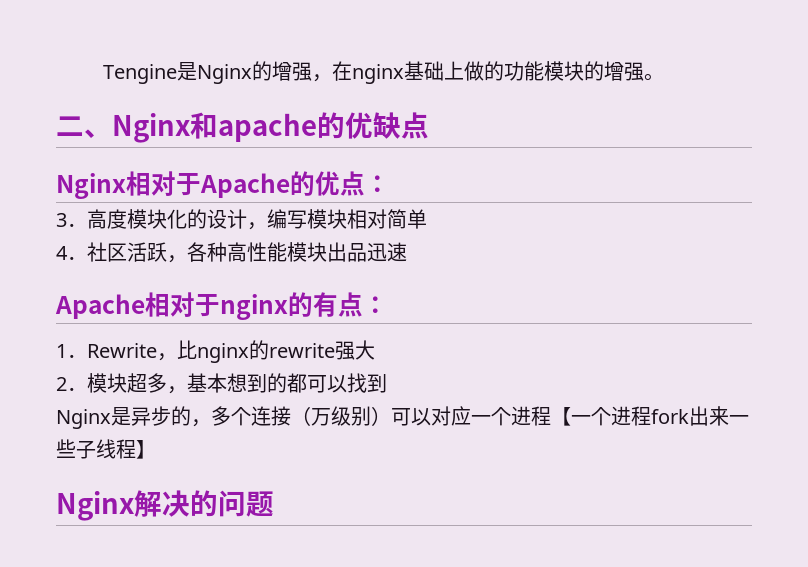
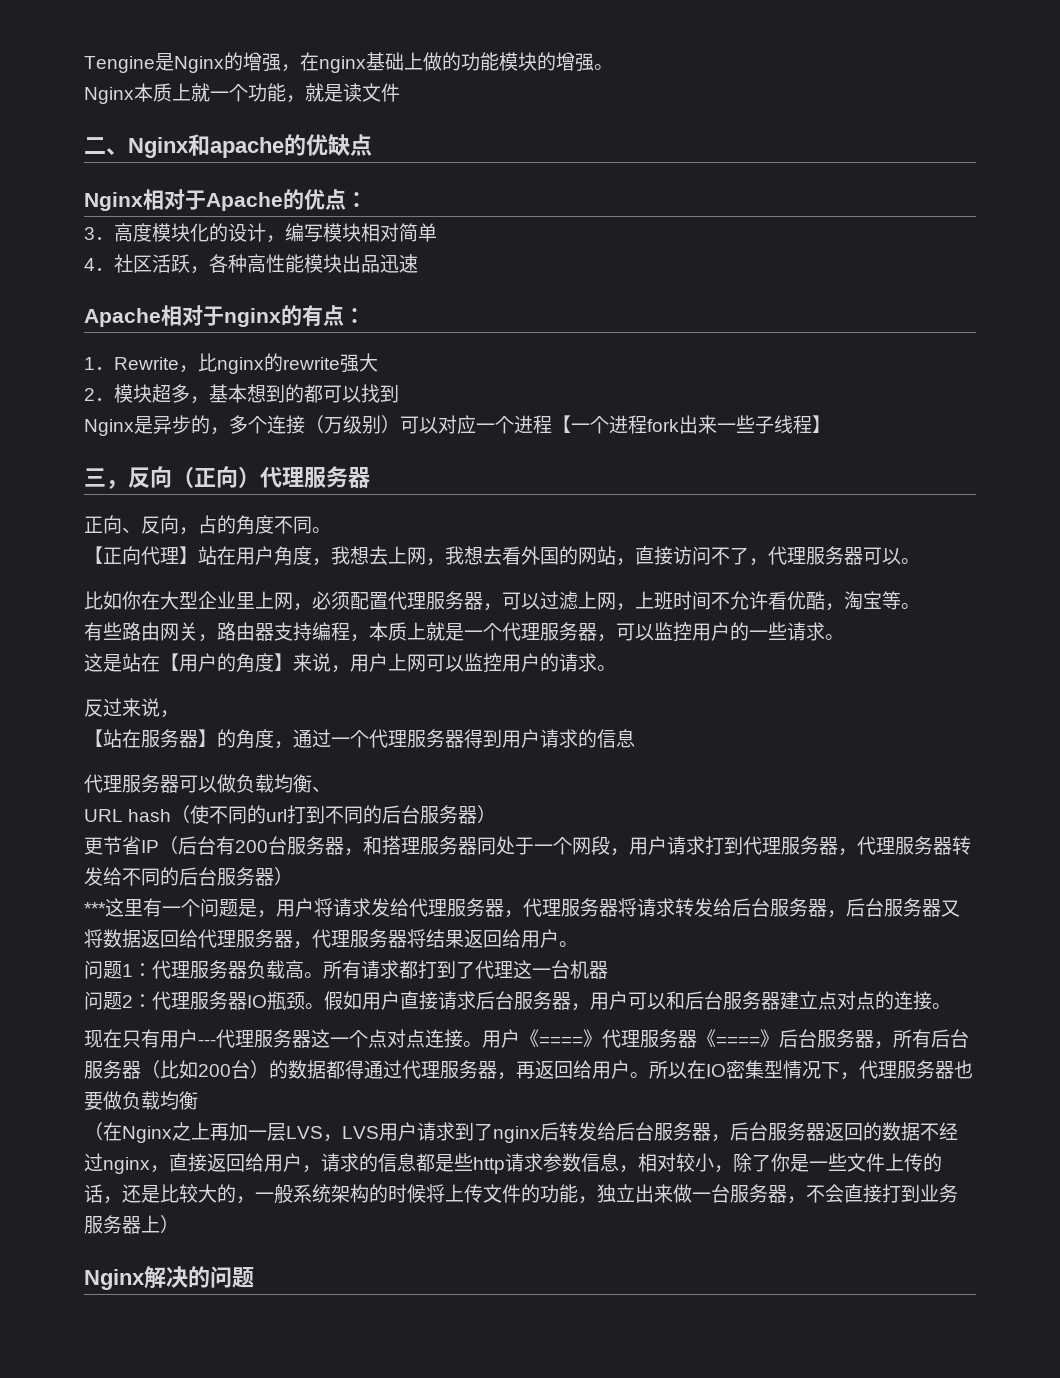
+ Nginx本质上就一个功能，就是读文件
+ 三，反向（正向）代理服务器
+ 正向、反向，占的角度不同。
+ 【正向代理】站在用户角度，我想去上网，我想去看外国的网站，直接访问不了，代理服务器可以。
+ 比如你在大型企业里上网，必须配置代理服务器，可以过滤上网，上班时间不允许看优酷，淘宝等。
+ 有些路由网关，路由器支持编程，本质上就是一个代理服务器，可以监控用户的一些请求。
+ 这是站在【用户的角度】来说，用户上网可以监控用户的请求。
+ 反过来说，
+ 【站在服务器】的角度，通过一个代理服务器得到用户请求的信息
+ 代理服务器可以做负载均衡、
+ URL hash（使不同的url打到不同的后台服务器）
+ 更节省IP（后台有200台服务器，和搭理服务器同处于一个网段，用户请求打到代理服务器，代理服务器转发给不同的后台服务器）
+ ***这里有一个问题是，用户将请求发给代理服务器，代理服务器将请求转发给后台服务器，后台服务器又将数据返回给代理服务器，代理服务器将结果返回给用户。
+ 问题1：代理服务器负载高。所有请求都打到了代理这一台机器
+ 问题2：代理服务器IO瓶颈。假如用户直接请求后台服务器，用户可以和后台服务器建立点对点的连接。
+ 现在只有用户---代理服务器这一个点对点连接。用户《====》代理服务器《====》后台服务器，所有后台服务器（比如200台）的数据都得通过代理服务器，再返回给用户。所以在IO密集型情况下，代理服务器也要做负载均衡
+ （在Nginx之上再加一层LVS，LVS用户请求到了nginx后转发给后台服务器，后台服务器返回的数据不经过nginx，直接返回给用户，请求的信息都是些http请求参数信息，相对较小，除了你是一些文件上传的话，还是比较大的，一般系统架构的时候将上传文件的功能，独立出来做一台服务器，不会直接打到业务服务器上）

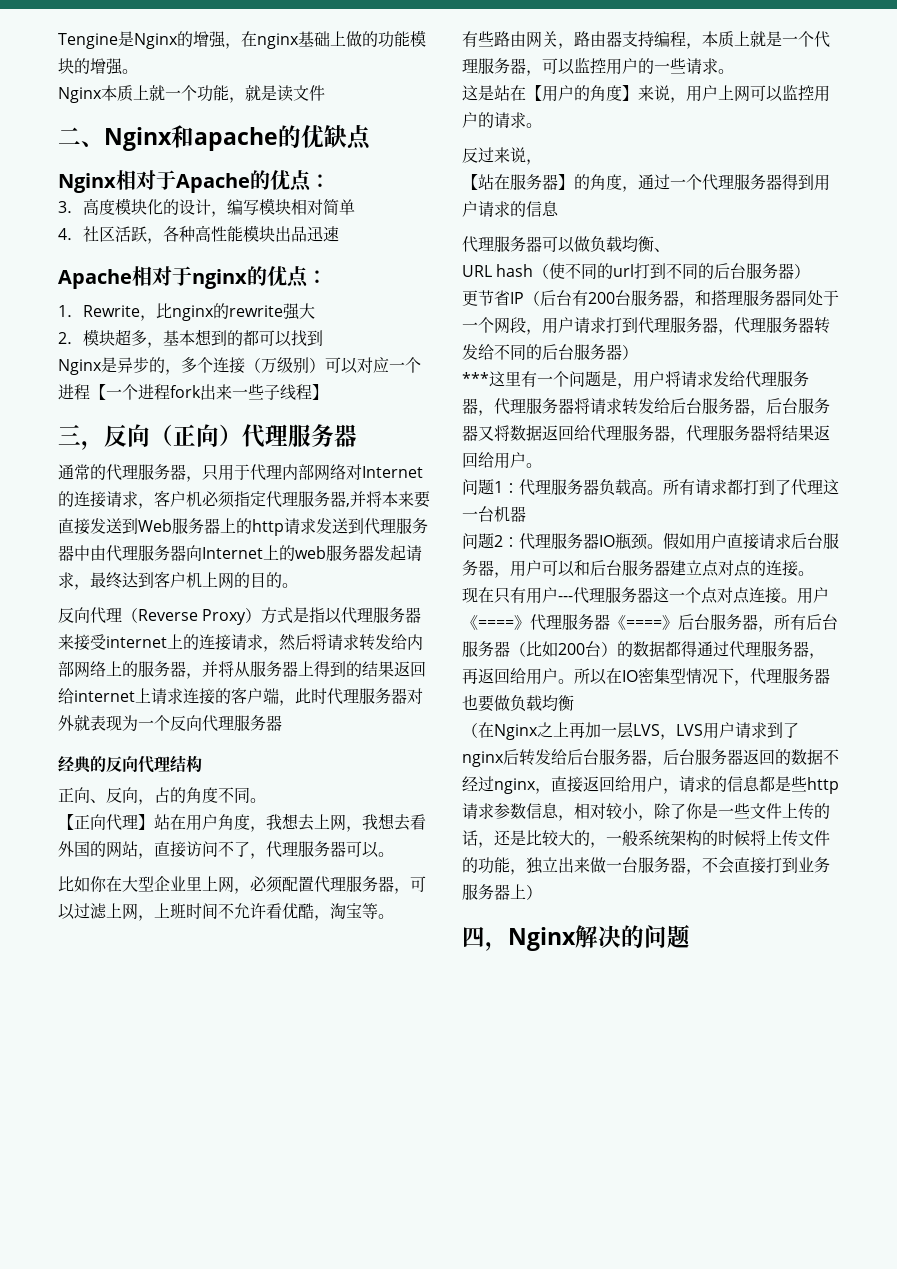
- Apache相对于nginx的有点：
+ Apache相对于nginx的优点：
+ 通常的代理服务器，只用于代理内部网络对Internet的连接请求，客户机必须指定代理服务器,并将本来要直接发送到Web服务器上的http请求发送到代理服务器中由代理服务器向Internet上的web服务器发起请求，最终达到客户机上网的目的。
+ 反向代理（Reverse Proxy）方式是指以代理服务器来接受internet上的连接请求，然后将请求转发给内部网络上的服务器，并将从服务器上得到的结果返回给internet上请求连接的客户端，此时代理服务器对外就表现为一个反向代理服务器
+ 经典的反向代理结构
- Nginx解决的问题
+ 四，Nginx解决的问题

